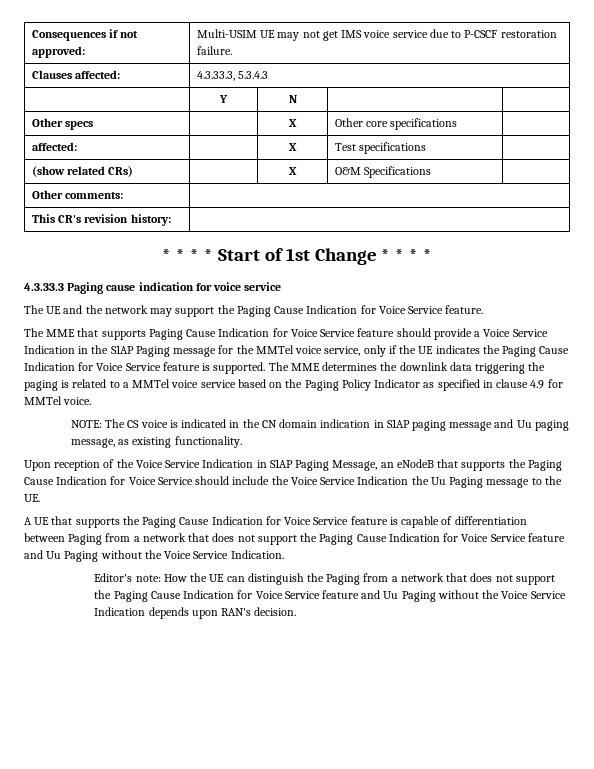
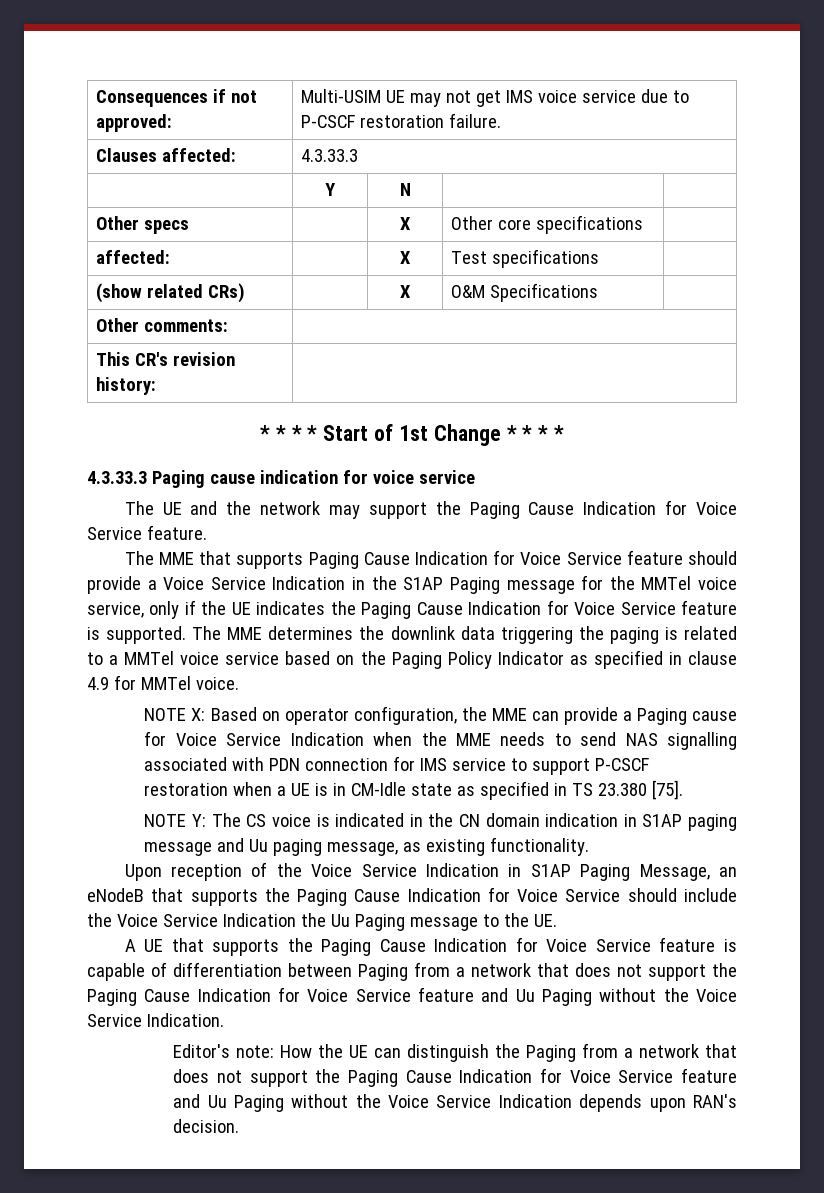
- Clauses affected: | 4.3.33.3, 5.3.4.3
+ Clauses affected: | 4.3.33.3
- NOTE: The CS voice is indicated in the CN domain indication in S1AP paging message and Uu paging message, as existing functionality.
+ NOTE X: Based on operator configuration, the MME can provide a Paging cause for Voice Service Indication when the MME needs to send NAS signalling associated with PDN connection for IMS service to support P-CSCF restoration when a UE is in CM-Idle state as specified in TS 23.380 [75].
+ NOTE Y: The CS voice is indicated in the CN domain indication in S1AP paging message and Uu paging message, as existing functionality.

